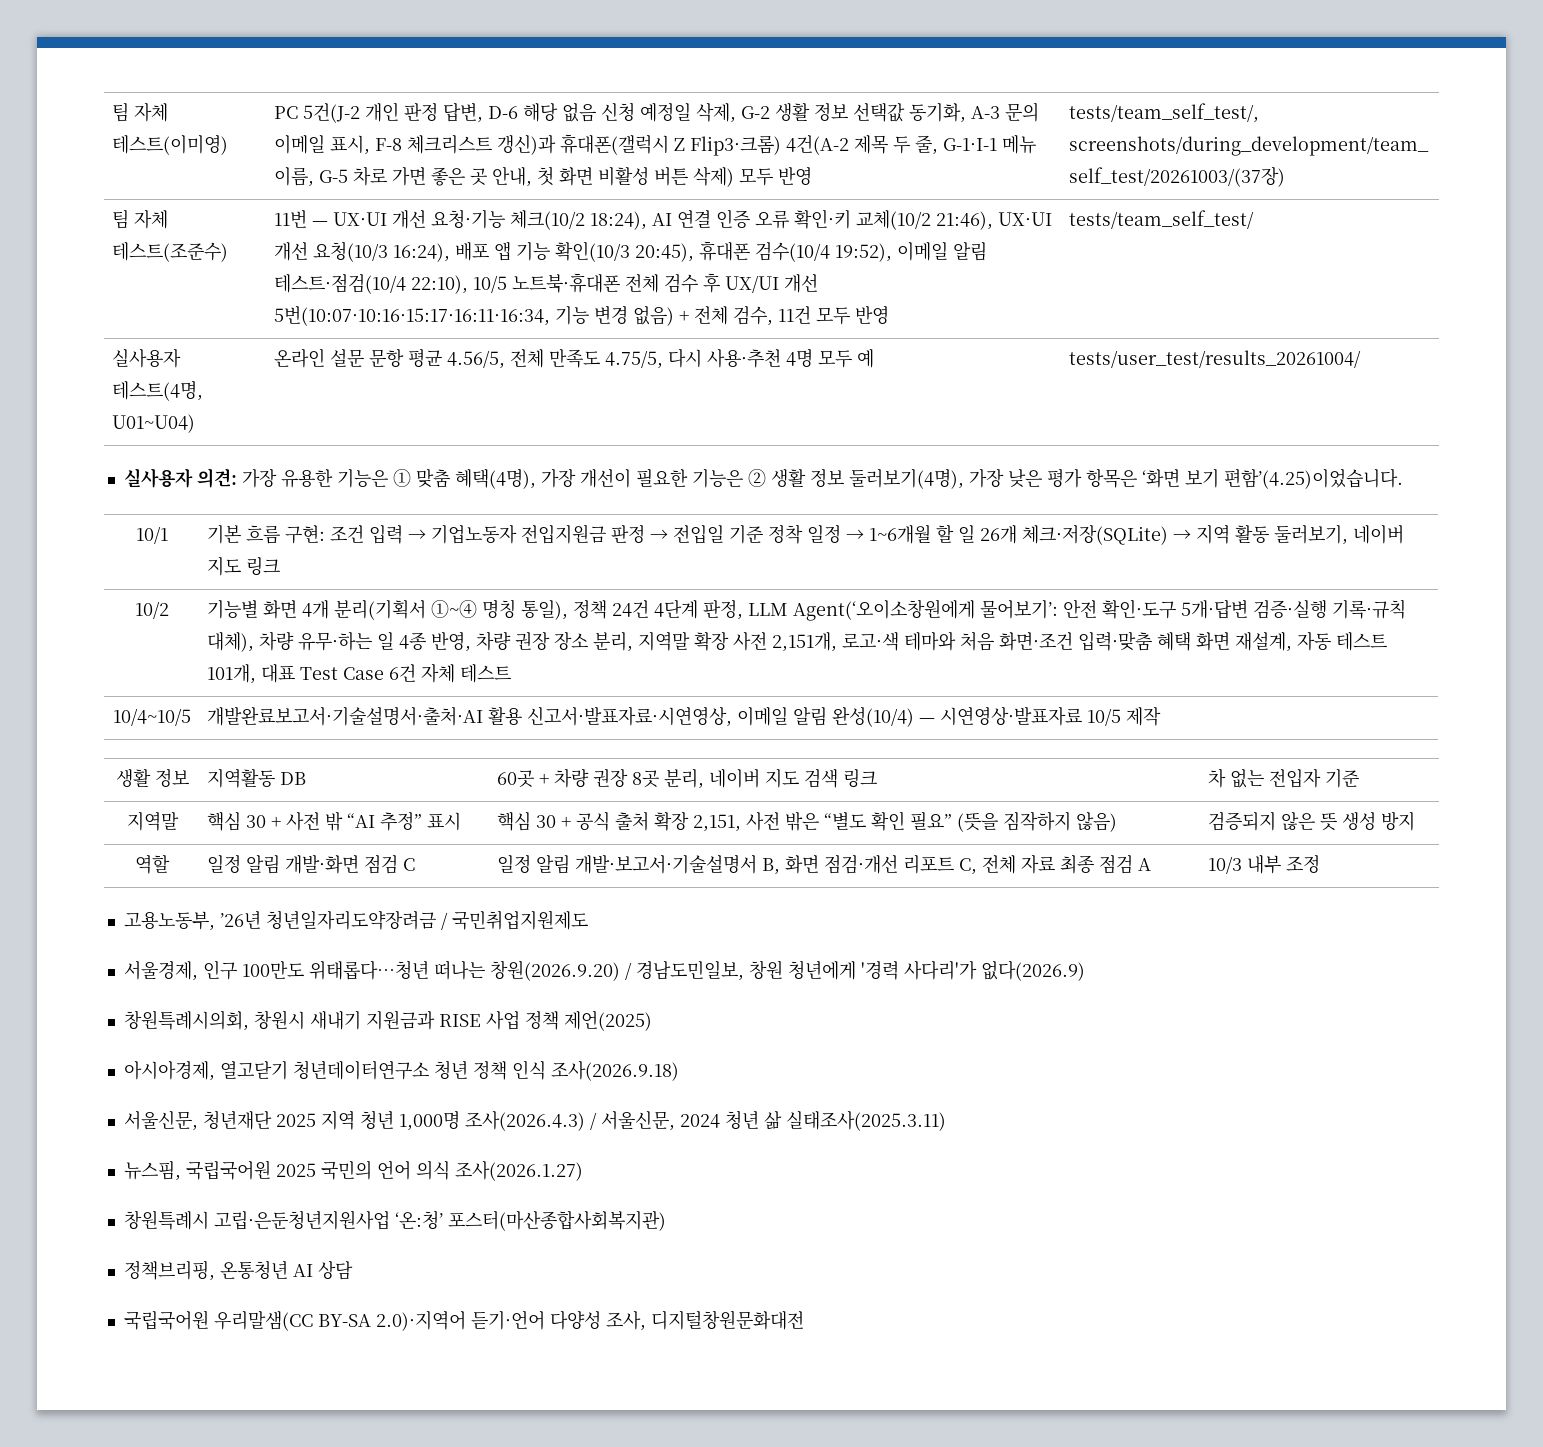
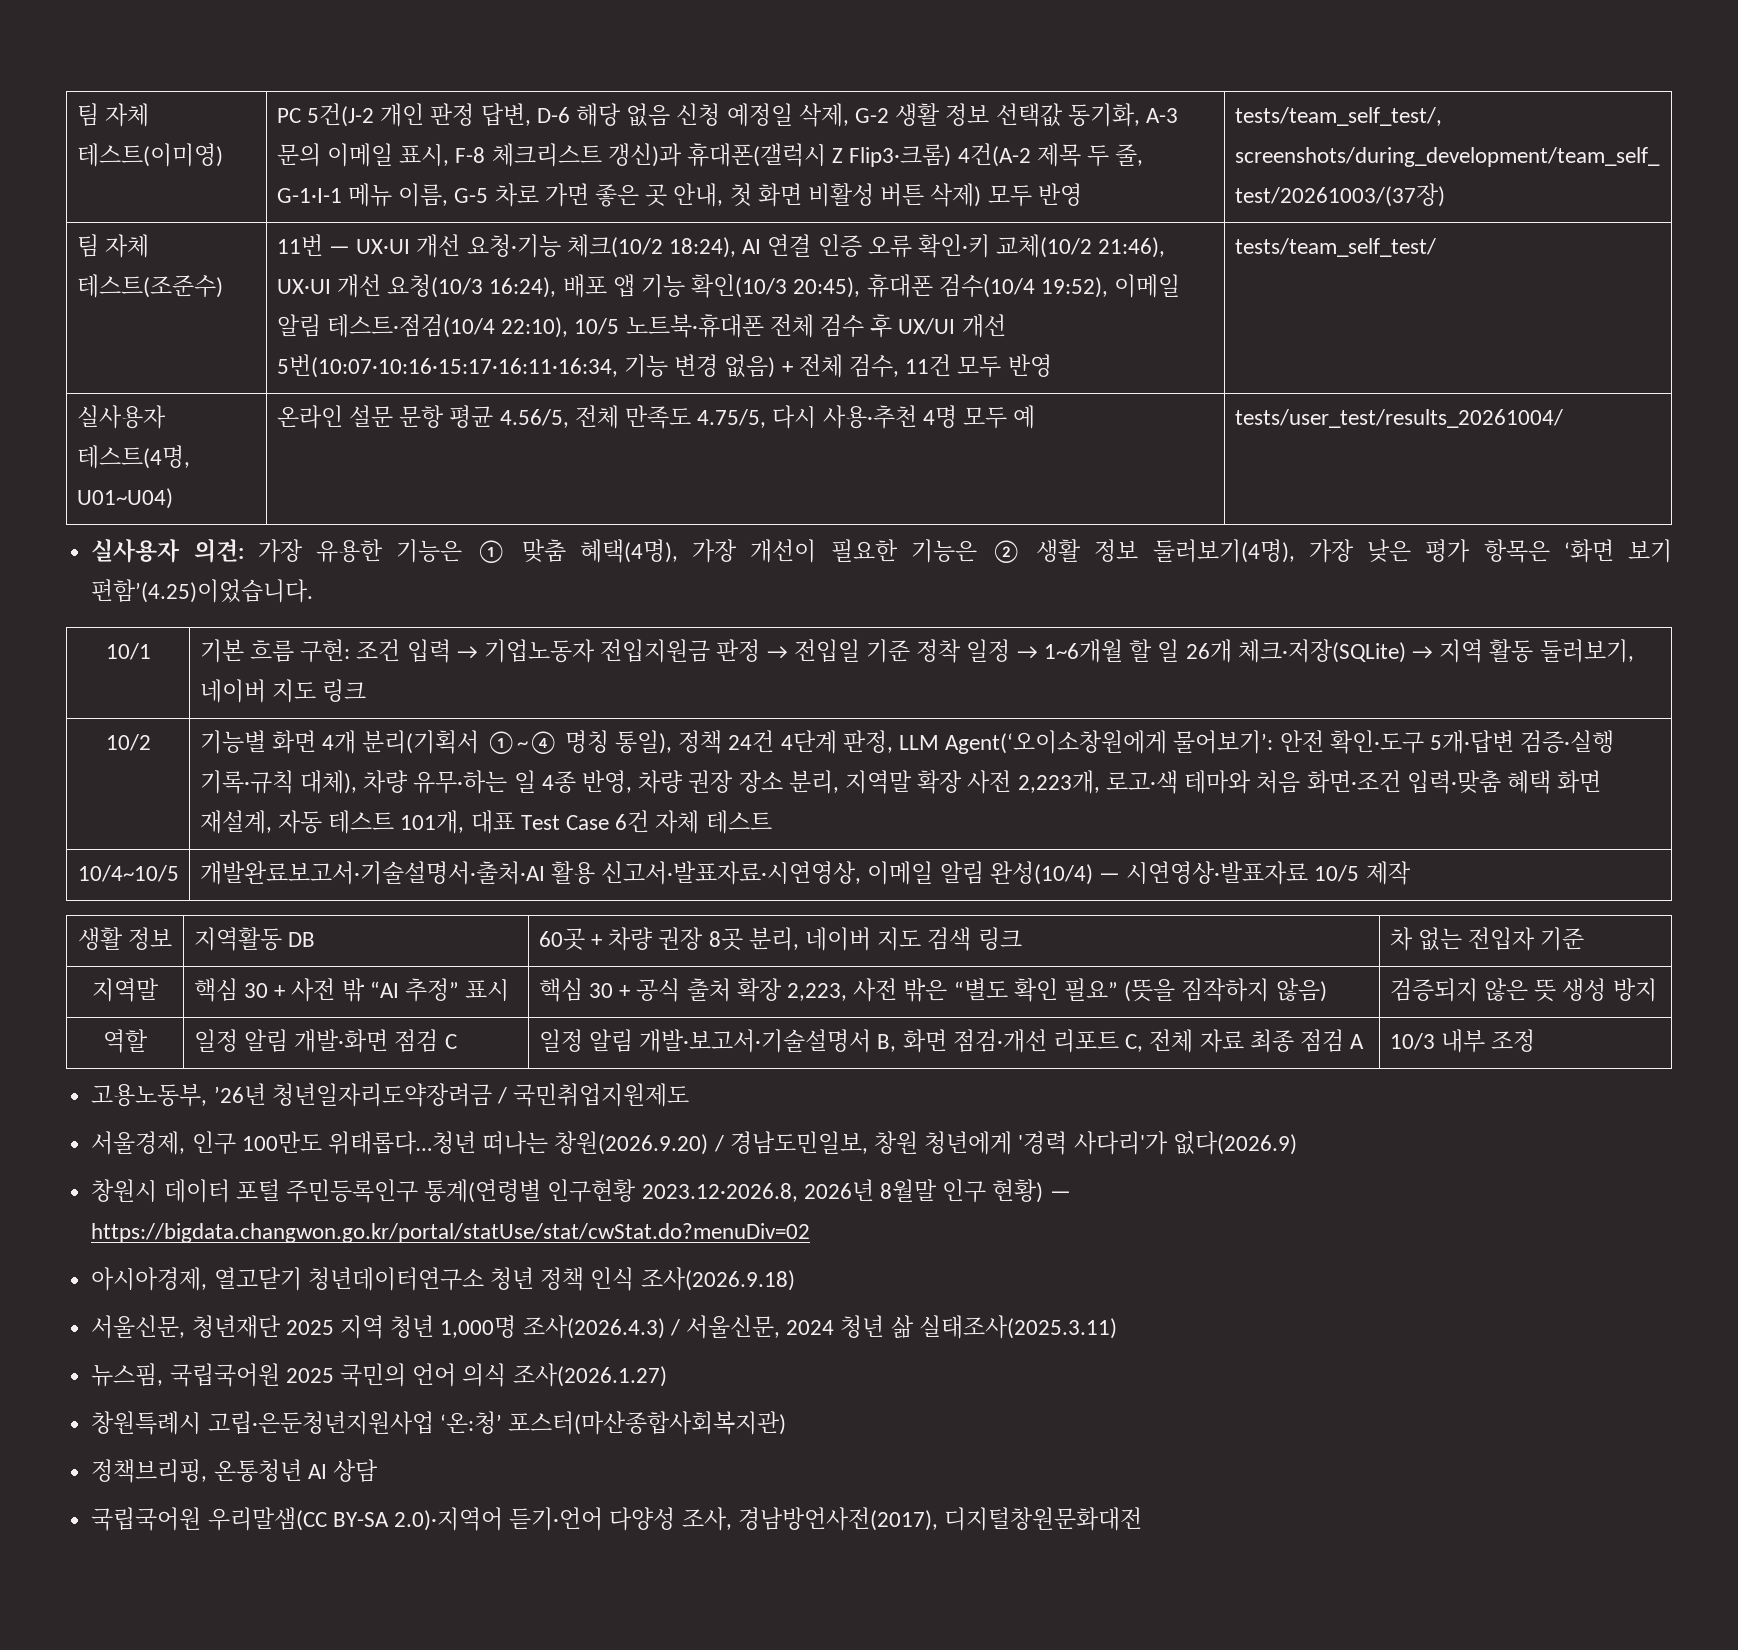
- 기능별 화면 4개 분리(기획서 ①~④ 명칭 통일), 정책 24건 4단계 판정, LLM Agent(‘오이소창원에게 물어보기’: 안전 확인·도구 5개·답변 검증·실행 기록·규칙 대체), 차량 유무·하는 일 4종 반영, 차량 권장 장소 분리, 지역말 확장 사전 2,151개, 로고·색 테마와 처음 화면·조건 입력·맞춤 혜택 화면 재설계, 자동 테스트 101개, 대표 Test Case 6건 자체 테스트
+ 기능별 화면 4개 분리(기획서 ①~④ 명칭 통일), 정책 24건 4단계 판정, LLM Agent(‘오이소창원에게 물어보기’: 안전 확인·도구 5개·답변 검증·실행 기록·규칙 대체), 차량 유무·하는 일 4종 반영, 차량 권장 장소 분리, 지역말 확장 사전 2,223개, 로고·색 테마와 처음 화면·조건 입력·맞춤 혜택 화면 재설계, 자동 테스트 101개, 대표 Test Case 6건 자체 테스트
- 지역말 | 핵심 30 + 사전 밖 “AI 추정” 표시 | 핵심 30 + 공식 출처 확장 2,151, 사전 밖은 “별도 확인 필요” (뜻을 짐작하지 않음) | 검증되지 않은 뜻 생성 방지
+ 지역말 | 핵심 30 + 사전 밖 “AI 추정” 표시 | 핵심 30 + 공식 출처 확장 2,223, 사전 밖은 “별도 확인 필요” (뜻을 짐작하지 않음) | 검증되지 않은 뜻 생성 방지
- 창원특례시의회, 창원시 새내기 지원금과 RISE 사업 정책 제언(2025)
+ 창원시 데이터 포털 주민등록인구 통계(연령별 인구현황 2023.12·2026.8, 2026년 8월말 인구 현황) — https://bigdata.changwon.go.kr/portal/statUse/stat/cwStat.do?menuDiv=02
- 국립국어원 우리말샘(CC BY-SA 2.0)·지역어 듣기·언어 다양성 조사, 디지털창원문화대전
+ 국립국어원 우리말샘(CC BY-SA 2.0)·지역어 듣기·언어 다양성 조사, 경남방언사전(2017), 디지털창원문화대전

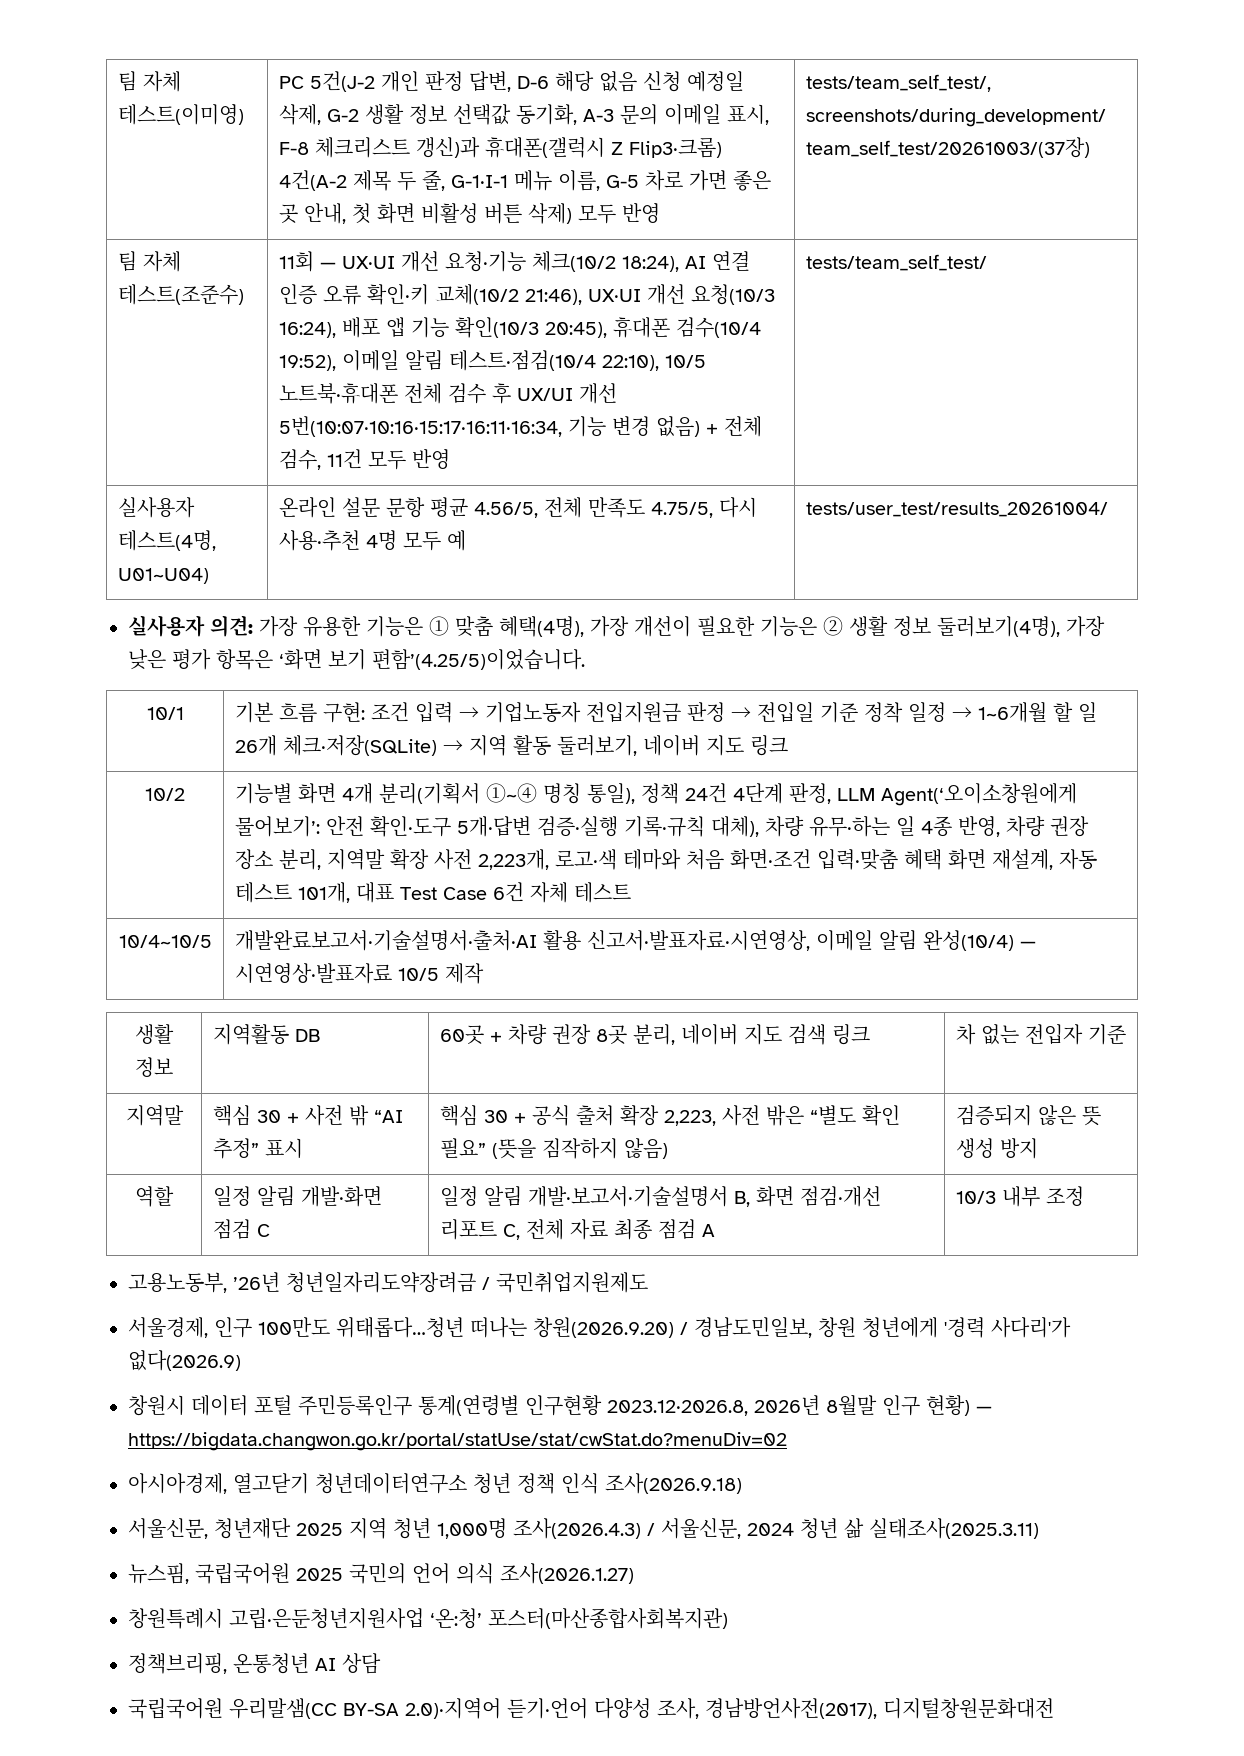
- 11번 — UX·UI 개선 요청·기능 체크(10/2 18:24), AI 연결 인증 오류 확인·키 교체(10/2 21:46), UX·UI 개선 요청(10/3 16:24), 배포 앱 기능 확인(10/3 20:45), 휴대폰 검수(10/4 19:52), 이메일 알림 테스트·점검(10/4 22:10), 10/5 노트북·휴대폰 전체 검수 후 UX/UI 개선 5번(10:07·10:16·15:17·16:11·16:34, 기능 변경 없음) + 전체 검수, 11건 모두 반영
+ 11회 — UX·UI 개선 요청·기능 체크(10/2 18:24), AI 연결 인증 오류 확인·키 교체(10/2 21:46), UX·UI 개선 요청(10/3 16:24), 배포 앱 기능 확인(10/3 20:45), 휴대폰 검수(10/4 19:52), 이메일 알림 테스트·점검(10/4 22:10), 10/5 노트북·휴대폰 전체 검수 후 UX/UI 개선 5번(10:07·10:16·15:17·16:11·16:34, 기능 변경 없음) + 전체 검수, 11건 모두 반영
- 실사용자 의견: 가장 유용한 기능은 ① 맞춤 혜택(4명), 가장 개선이 필요한 기능은 ② 생활 정보 둘러보기(4명), 가장 낮은 평가 항목은 ‘화면 보기 편함’(4.25)이었습니다.
+ 실사용자 의견: 가장 유용한 기능은 ① 맞춤 혜택(4명), 가장 개선이 필요한 기능은 ② 생활 정보 둘러보기(4명), 가장 낮은 평가 항목은 ‘화면 보기 편함’(4.25/5)이었습니다.

